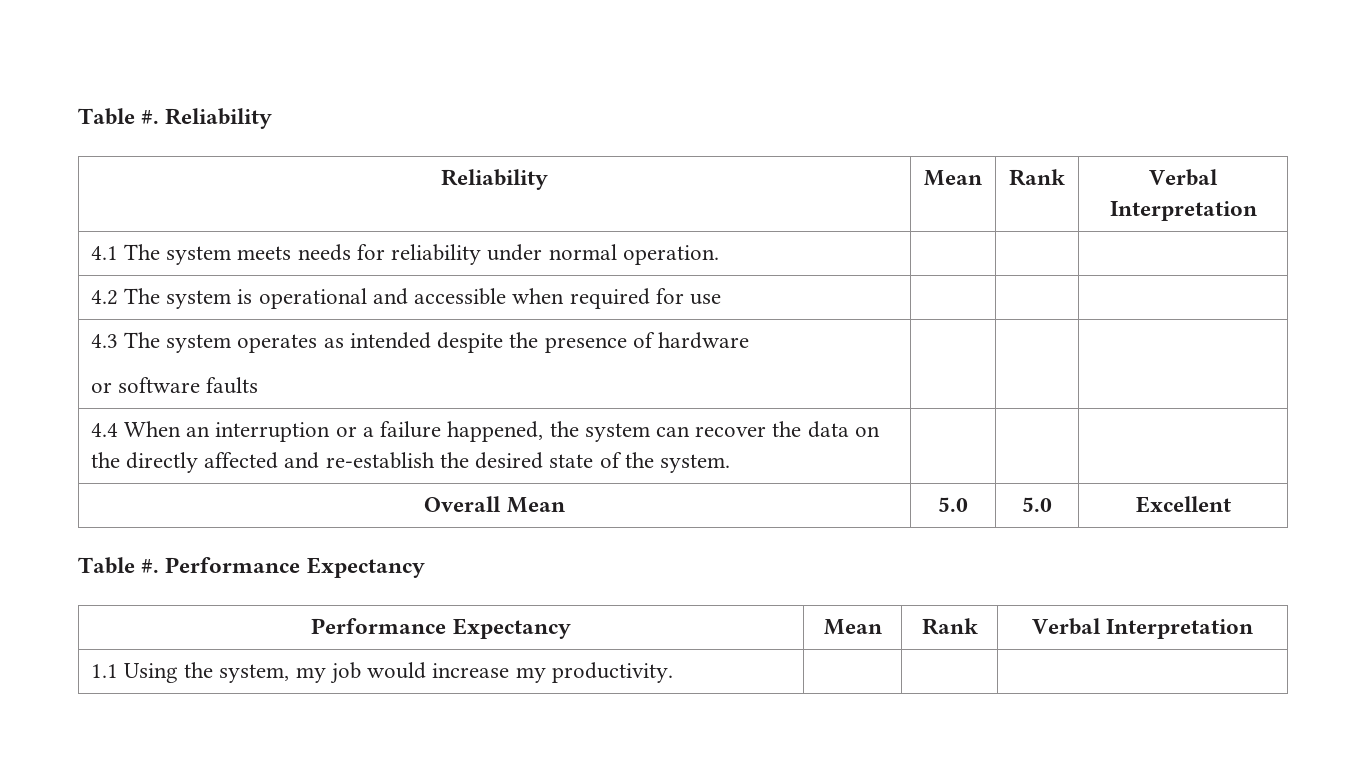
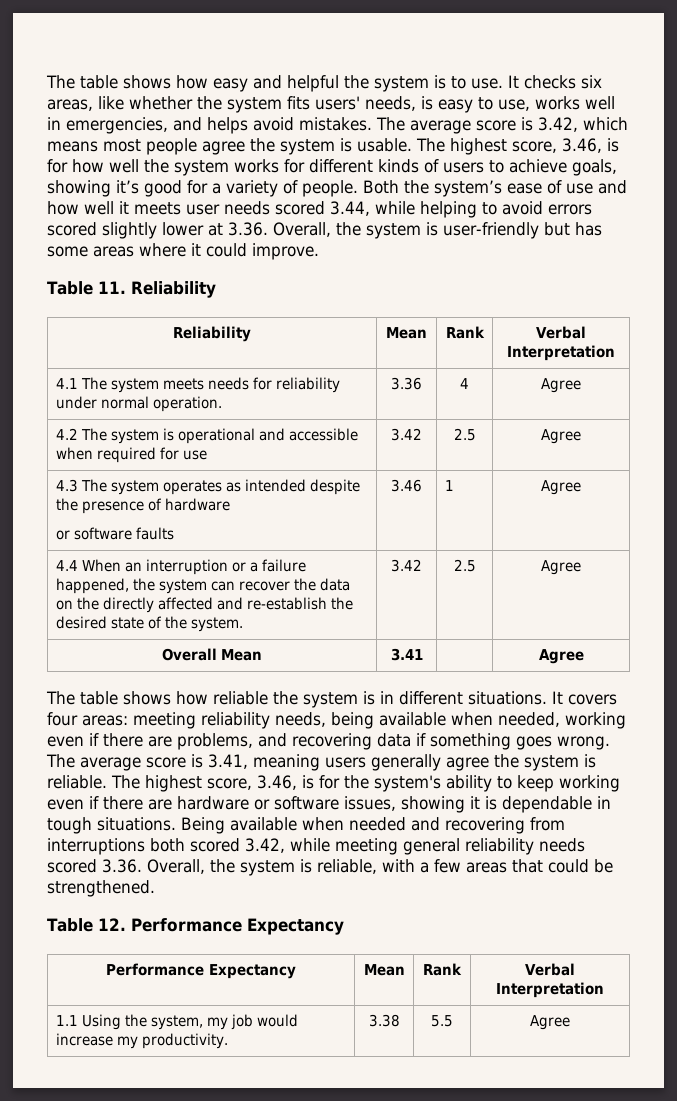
- Table #. Reliability
+ The table shows how easy and helpful the system is to use. It checks six areas, like whether the system fits users' needs, is easy to use, works well in emergencies, and helps avoid mistakes. The average score is 3.42, which means most people agree the system is usable. The highest score, 3.46, is for how well the system works for different kinds of users to achieve goals, showing it’s good for a variety of people. Both the system’s ease of use and how well it meets user needs scored 3.44, while helping to avoid errors scored slightly lower at 3.36. Overall, the system is user-friendly but has some areas where it could improve.
+ Table 11. Reliability
- 4.1 The system meets needs for reliability under normal operation. | | |
+ 4.1 The system meets needs for reliability under normal operation. | 3.36 | 4 | Agree
- 4.2 The system is operational and accessible when required for use | | |
+ 4.2 The system is operational and accessible when required for use | 3.42 | 2.5 | Agree
  4.3 The system operates as intended despite the presence of hardware
- or software faults | | |
+ or software faults | 3.46 | 1 | Agree
- 4.4 When an interruption or a failure happened, the system can recover the data on the directly affected and re-establish the desired state of the system. | | |
+ 4.4 When an interruption or a failure happened, the system can recover the data on the directly affected and re-establish the desired state of the system. | 3.42 | 2.5 | Agree
- Overall Mean | 5.0 | 5.0 | Excellent
- Table #. Performance Expectancy
+ Overall Mean | 3.41 | | Agree
+ The table shows how reliable the system is in different situations. It covers four areas: meeting reliability needs, being available when needed, working even if there are problems, and recovering data if something goes wrong. The average score is 3.41, meaning users generally agree the system is reliable. The highest score, 3.46, is for the system's ability to keep working even if there are hardware or software issues, showing it is dependable in tough situations. Being available when needed and recovering from interruptions both scored 3.42, while meeting general reliability needs scored 3.36. Overall, the system is reliable, with a few areas that could be strengthened.
+ Table 12. Performance Expectancy
- 1.1 Using the system, my job would increase my productivity. | | |
+ 1.1 Using the system, my job would increase my productivity. | 3.38 | 5.5 | Agree

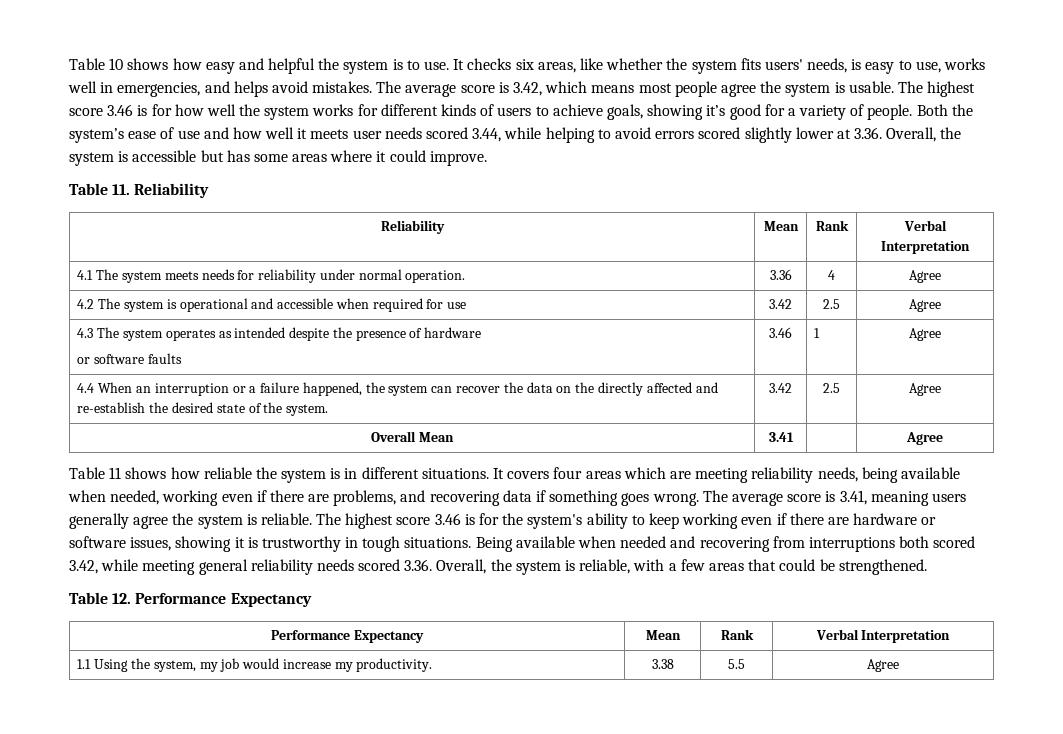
- The table shows how easy and helpful the system is to use.
+ Table 10 shows how easy and helpful the system is to use.
- The highest score, 3.46, is for how well the system works for different kinds of users to achieve goals, showing it’s good for a variety of people.
+ The highest score 3.46 is for how well the system works for different kinds of users to achieve goals, showing it’s good for a variety of people.
- Both the system’s ease of use and how well it meets user needs scored 3.44, while helping to avoid errors scored slightly lower at 3.36. Overall, the system is user-friendly but has some areas where it could improve.
+ Both the system’s ease of use and how well it meets user needs scored 3.44, while helping to avoid errors scored slightly lower at 3.36. Overall, the system is accessible but has some areas where it could improve.
- The table shows how reliable the system is in different situations.
+ Table 11 shows how reliable the system is in different situations.
- It covers four areas: meeting reliability needs, being available when needed, working even if there are problems, and recovering data if something goes wrong.
+ It covers four areas which are meeting reliability needs, being available when needed, working even if there are problems, and recovering data if something goes wrong.
- The highest score, 3.46, is for the system's ability to keep working even if there are hardware or software issues, showing it is dependable in tough situations.
+ The highest score 3.46 is for the system's ability to keep working even if there are hardware or software issues, showing it is trustworthy in tough situations.

